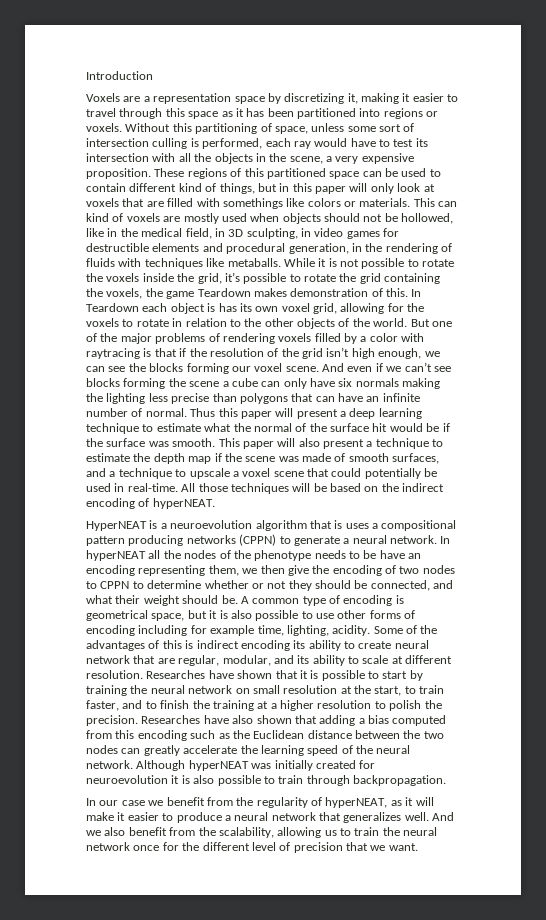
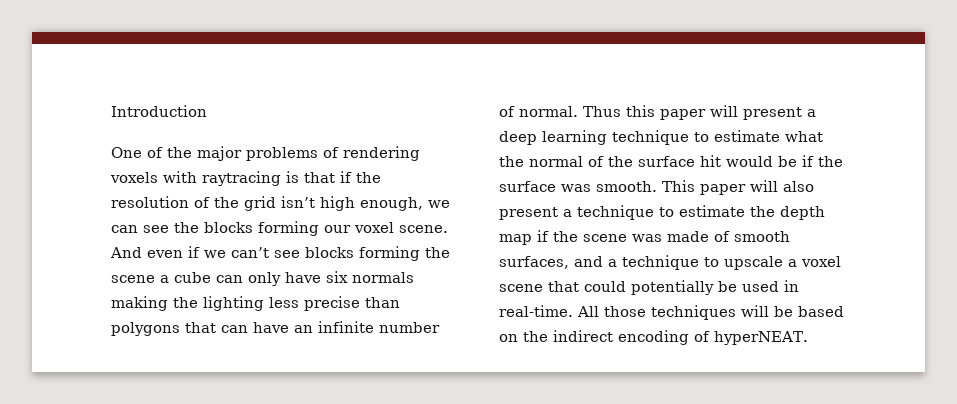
- Voxels are a representation space by discretizing it, making it easier to travel through this space as it has been partitioned into regions or voxels. Without this partitioning of space, unless some sort of intersection culling is performed, each ray would have to test its intersection with all the objects in the scene, a very expensive proposition. These regions of this partitioned space can be used to contain different kind of things, but in this paper will only look at voxels that are filled with somethings like colors or materials. This can kind of voxels are mostly used when objects should not be hollowed, like in the medical field, in 3D sculpting, in video games for destructible elements and procedural generation, in the rendering of fluids with techniques like metaballs. While it is not possible to rotate the voxels inside the grid, it’s possible to rotate the grid containing the voxels, the game Teardown makes demonstration of this. In Teardown each object is has its own voxel grid, allowing for the voxels to rotate in relation to the other objects of the world. But one of the major problems of rendering voxels filled by a color with raytracing is that if the resolution of the grid isn’t high enough, we can see the blocks forming our voxel scene.
+ One of the major problems of rendering voxels with raytracing is that if the resolution of the grid isn’t high enough, we can see the blocks forming our voxel scene.
- HyperNEAT is a neuroevolution algorithm that is uses a compositional pattern producing networks (CPPN) to generate a neural network. In hyperNEAT all the nodes of the phenotype needs to be have an encoding representing them, we then give the encoding of two nodes to CPPN to determine whether or not they should be connected, and what their weight should be. A common type of encoding is geometrical space, but it is also possible to use other forms of encoding including for example time, lighting, acidity. Some of the advantages of this is indirect encoding its ability to create neural network that are regular, modular, and its ability to scale at different resolution. Researches have shown that it is possible to start by training the neural network on small resolution at the start, to train faster, and to finish the training at a higher resolution to polish the precision. Researches have also shown that adding a bias computed from this encoding such as the Euclidean distance between the two nodes can greatly accelerate the learning speed of the neural network. Although hyperNEAT was initially created for neuroevolution it is also possible to train through backpropagation.
- In our case we benefit from the regularity of hyperNEAT, as it will make it easier to produce a neural network that generalizes well. And we also benefit from the scalability, allowing us to train the neural network once for the different level of precision that we want.

